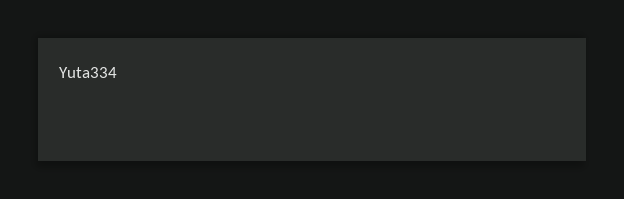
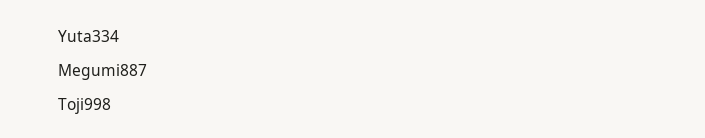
+ Megumi887
+ Toji998

